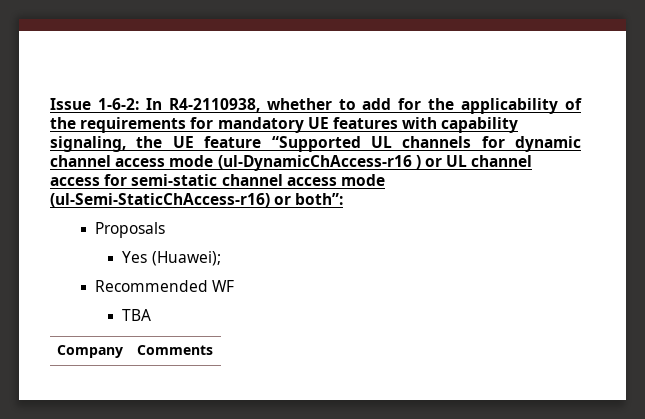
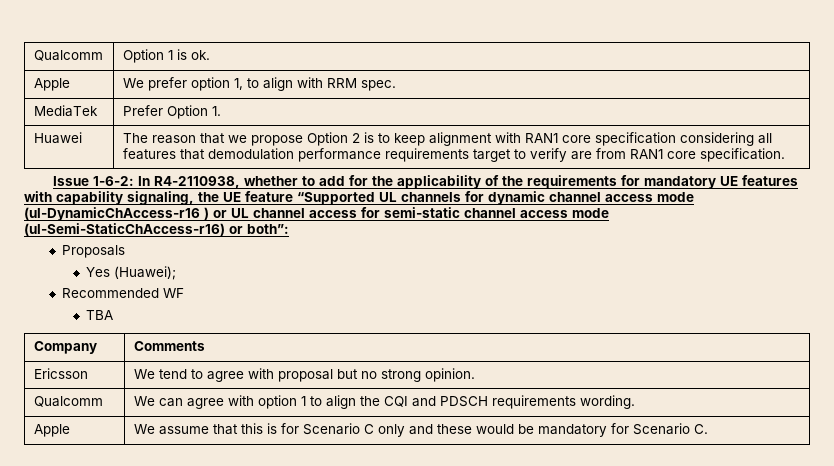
+ Qualcomm | Option 1 is ok.
+ Apple | We prefer option 1, to align with RRM spec.
+ MediaTek | Prefer Option 1.
+ Huawei | The reason that we propose Option 2 is to keep alignment with RAN1 core specification considering all features that demodulation performance requirements target to verify are from RAN1 core specification.
+ Ericsson | We tend to agree with proposal but no strong opinion.
+ Qualcomm | We can agree with option 1 to align the CQI and PDSCH requirements wording.
+ Apple | We assume that this is for Scenario C only and these would be mandatory for Scenario C.

